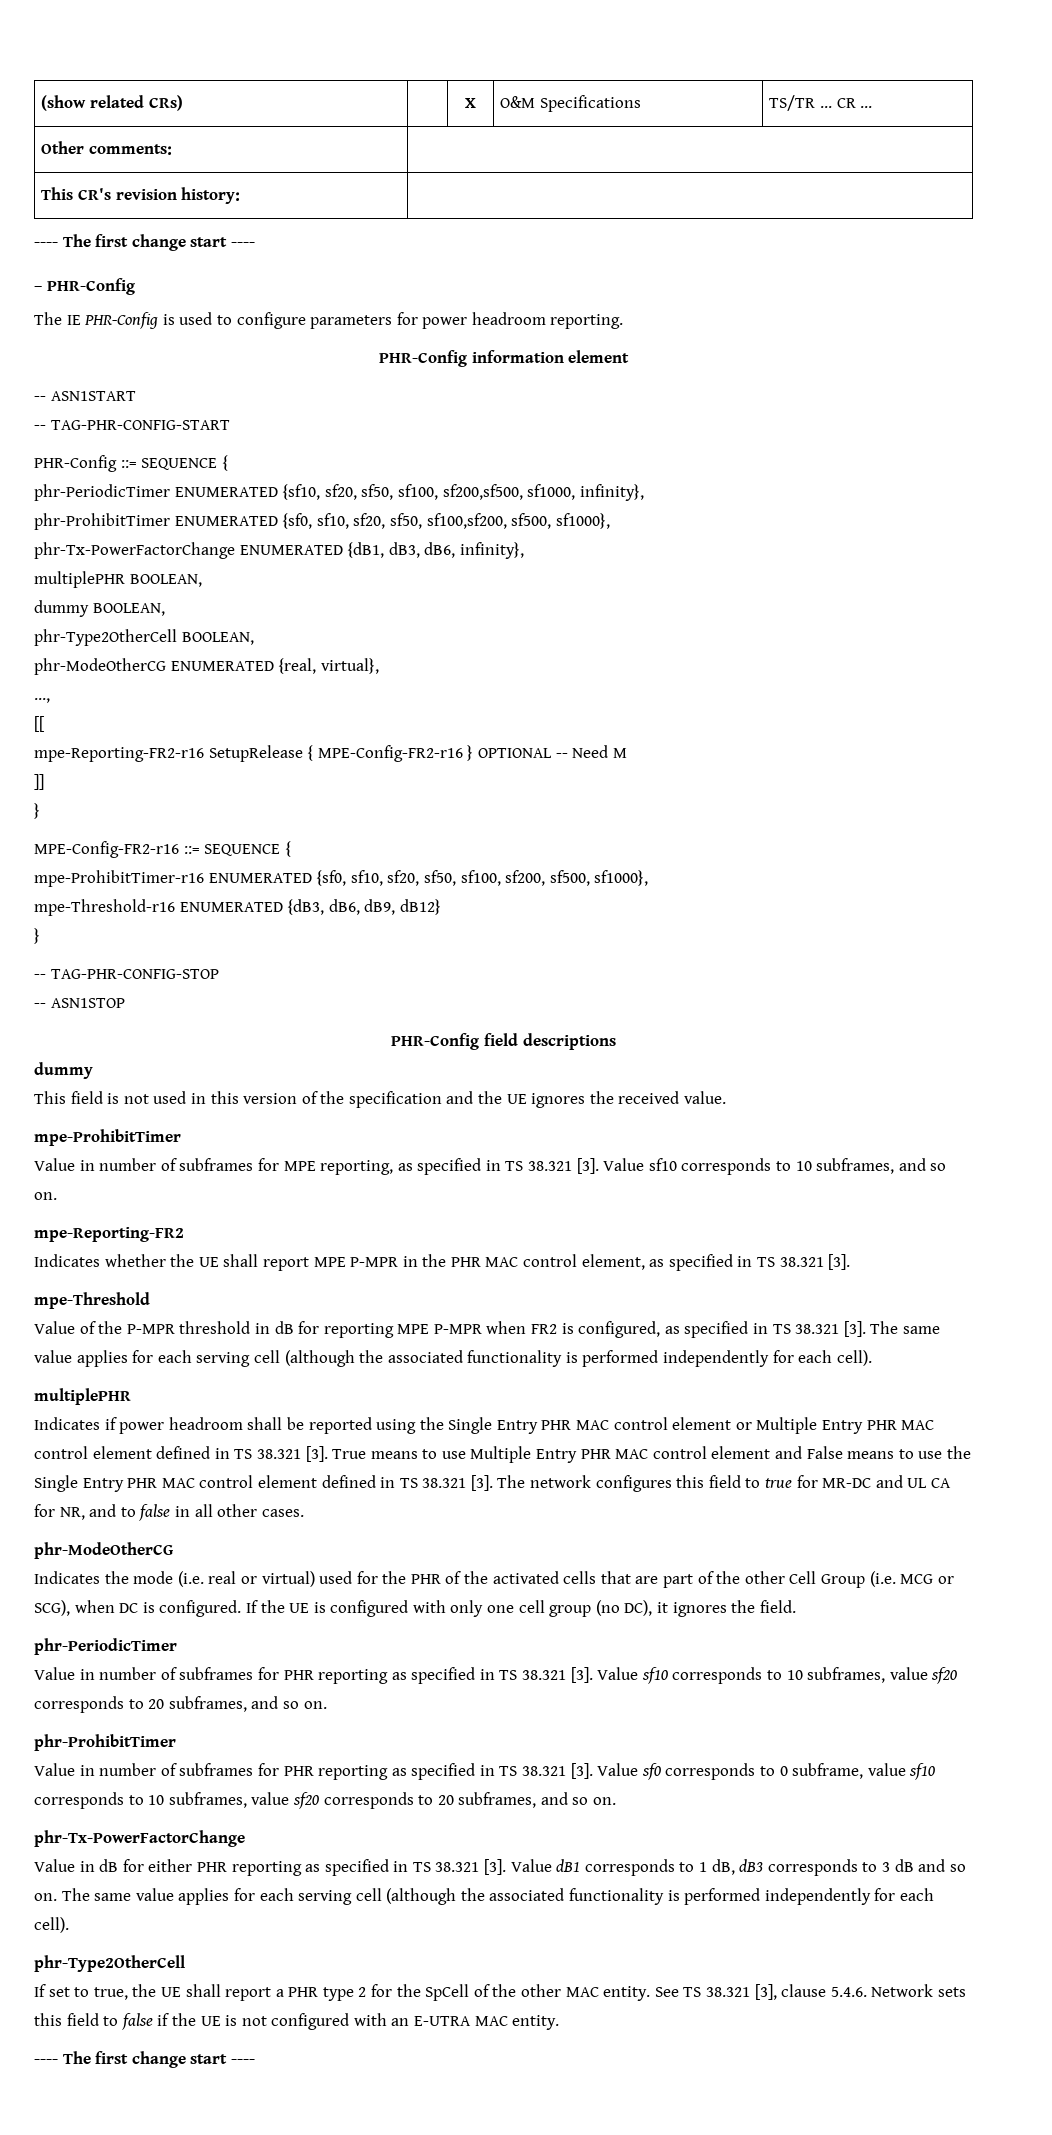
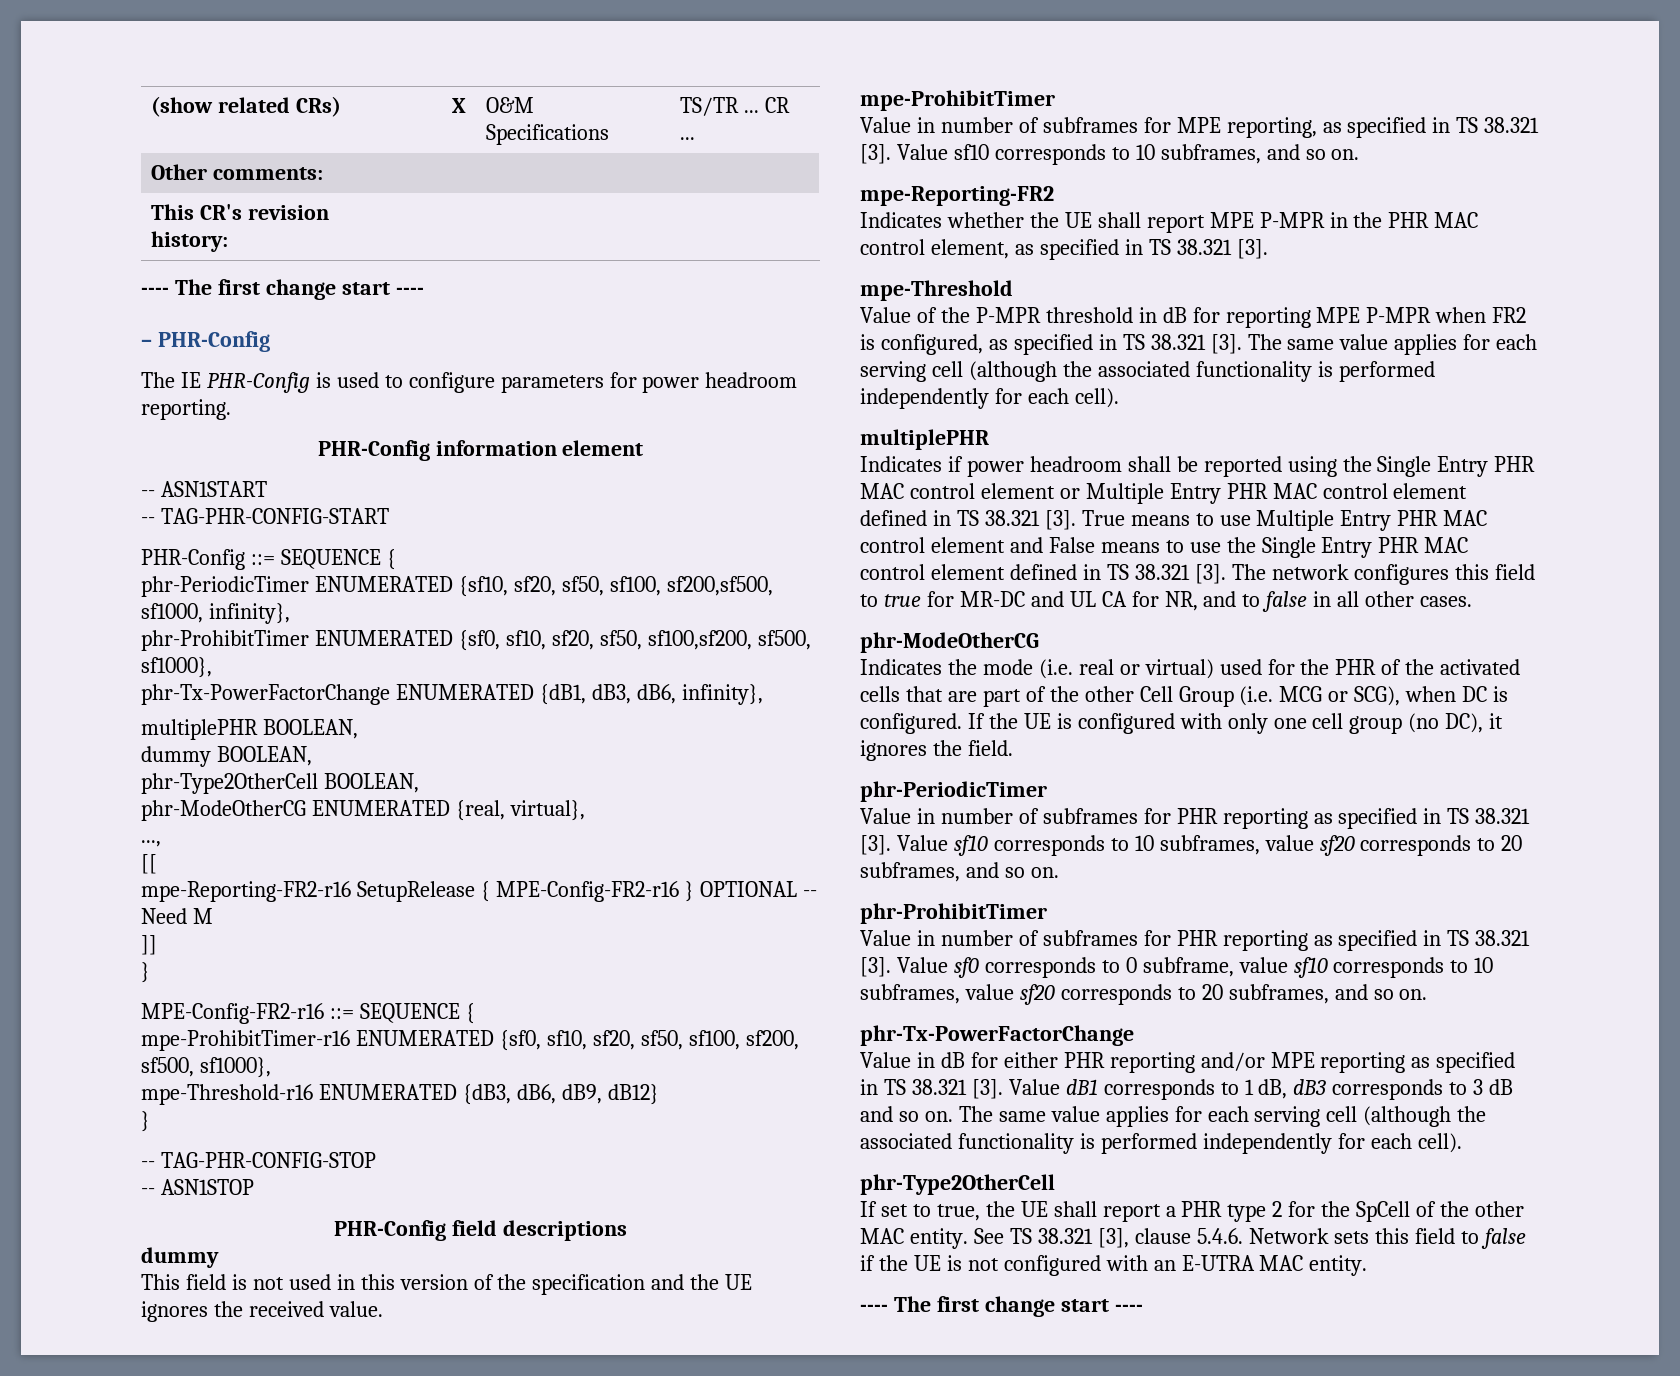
- Value in dB for either PHR reporting as specified in TS 38.321 [3].
+ Value in dB for either PHR reporting and/or MPE reporting as specified in TS 38.321 [3].

